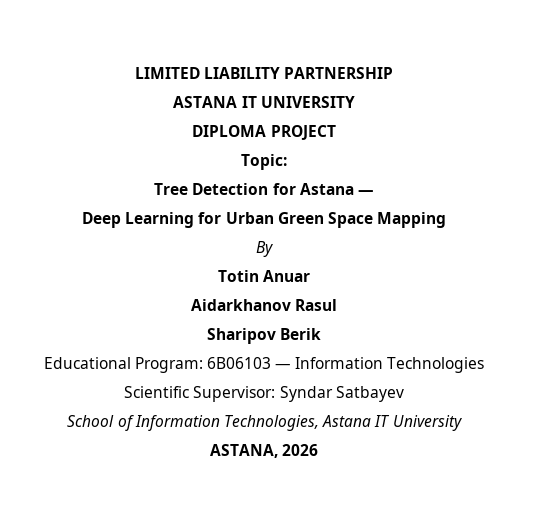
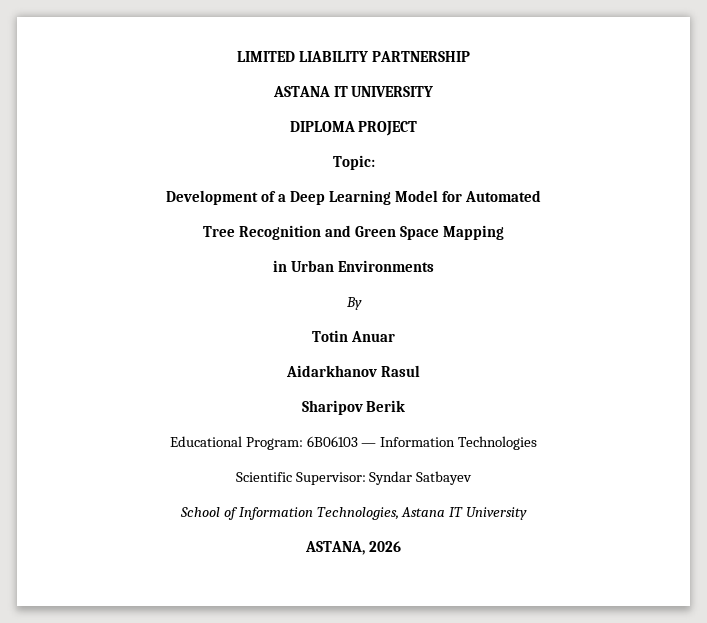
- Tree Detection for Astana —
- Deep Learning for Urban Green Space Mapping
+ Development of a Deep Learning Model for Automated
+ Tree Recognition and Green Space Mapping
+ in Urban Environments

